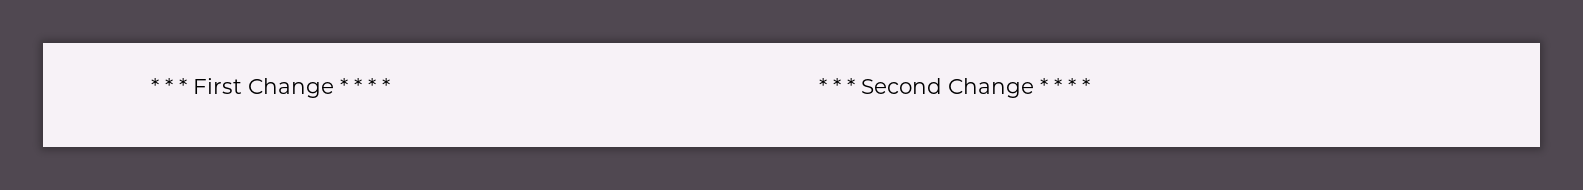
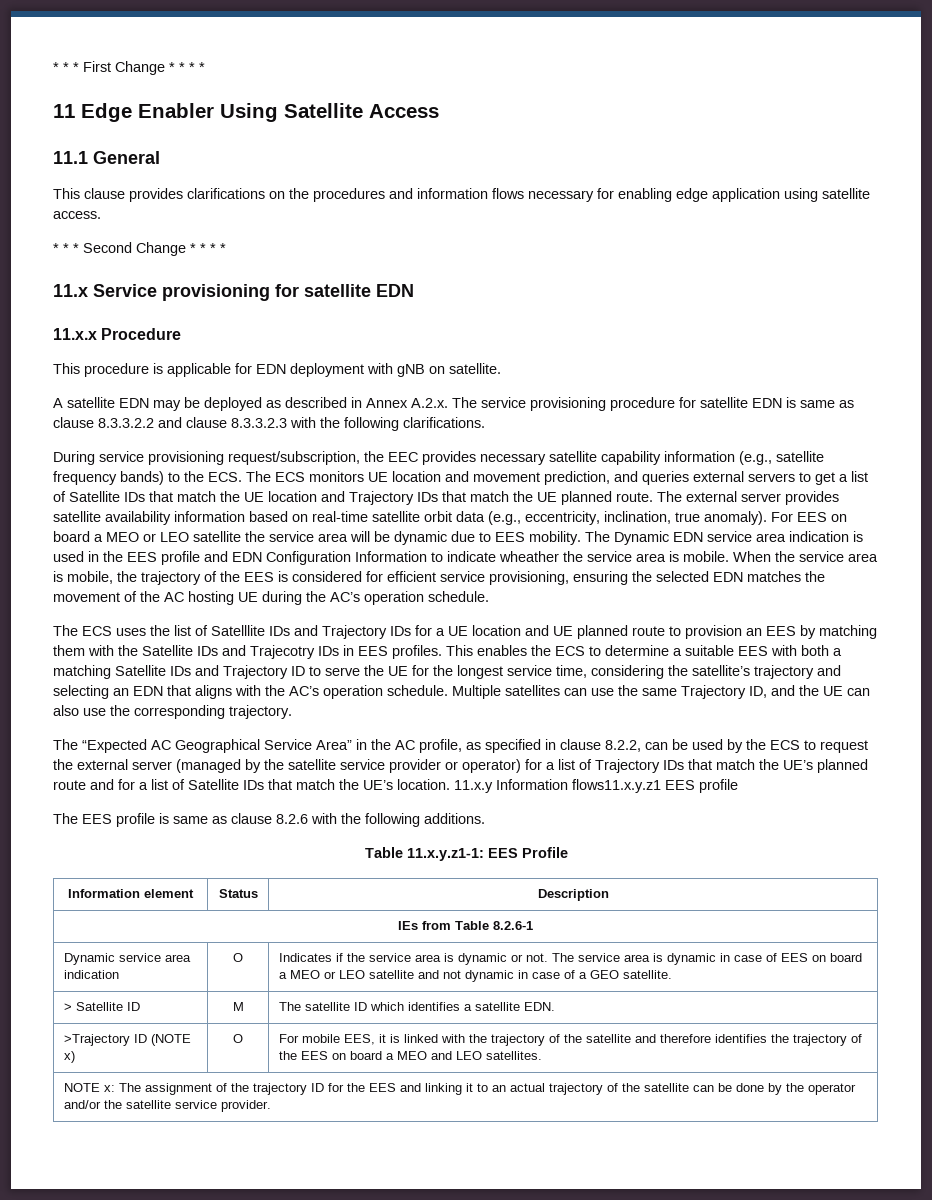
+ 11 Edge Enabler Using Satellite Access
+ 11.1 General
+ This clause provides clarifications on the procedures and information flows necessary for enabling edge application using satellite access.
+ 11.x Service provisioning for satellite EDN
+ 11.x.x Procedure
+ This procedure is applicable for EDN deployment with gNB on satellite.
+ A satellite EDN may be deployed as described in Annex A.2.x. The service provisioning procedure for satellite EDN is same as clause 8.3.3.2.2 and clause 8.3.3.2.3 with the following clarifications.
+ During service provisioning request/subscription, the EEC provides necessary satellite capability information (e.g., satellite frequency bands) to the ECS. The ECS monitors UE location and movement prediction, and queries external servers to get a list of Satellite IDs that match the UE location and Trajectory IDs that match the UE planned route. The external server provides satellite availability information based on real-time satellite orbit data (e.g., eccentricity, inclination, true anomaly). For EES on board a MEO or LEO satellite the service area will be dynamic due to EES mobility. The Dynamic EDN service area indication is used in the EES profile and EDN Configuration Information to indicate wheather the service area is mobile. When the service area is mobile, the trajectory of the EES is considered for efficient service provisioning, ensuring the selected EDN matches the movement of the AC hosting UE during the AC’s operation schedule.
+ The ECS uses the list of Satelllite IDs and Trajectory IDs for a UE location and UE planned route to provision an EES by matching them with the Satellite IDs and Trajecotry IDs in EES profiles. This enables the ECS to determine a suitable EES with both a matching Satellite IDs and Trajectory ID to serve the UE for the longest service time, considering the satellite’s trajectory and selecting an EDN that aligns with the AC’s operation schedule. Multiple satellites can use the same Trajectory ID, and the UE can also use the corresponding trajectory.
+ The “Expected AC Geographical Service Area” in the AC profile, as specified in clause 8.2.2, can be used by the ECS to request the external server (managed by the satellite service provider or operator) for a list of Trajectory IDs that match the UE’s planned route and for a list of Satellite IDs that match the UE’s location. 11.x.y Information flows11.x.y.z1 EES profile
+ The EES profile is same as clause 8.2.6 with the following additions.
+ Table 11.x.y.z1-1: EES Profile
+ Information element | Status | Description
+ IEs from Table 8.2.6-1
+ Dynamic service area indication | O | Indicates if the service area is dynamic or not. The service area is dynamic in case of EES on board a MEO or LEO satellite and not dynamic in case of a GEO satellite.
+ > Satellite ID | M | The satellite ID which identifies a satellite EDN.
+ >Trajectory ID (NOTE x) | O | For mobile EES, it is linked with the trajectory of the satellite and therefore identifies the trajectory of the EES on board a MEO and LEO satellites.
+ NOTE x: The assignment of the trajectory ID for the EES and linking it to an actual trajectory of the satellite can be done by the operator and/or the satellite service provider.

